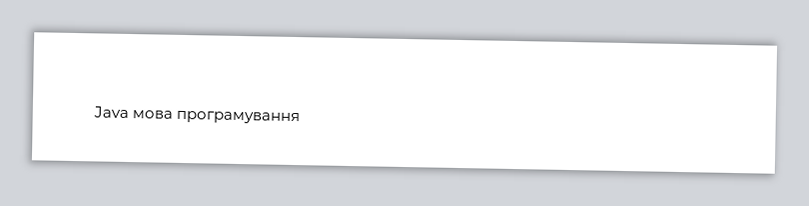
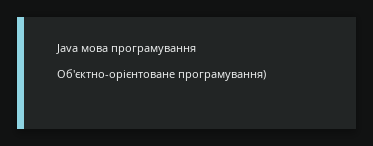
+ Об'єктно-орієнтоване програмування)

